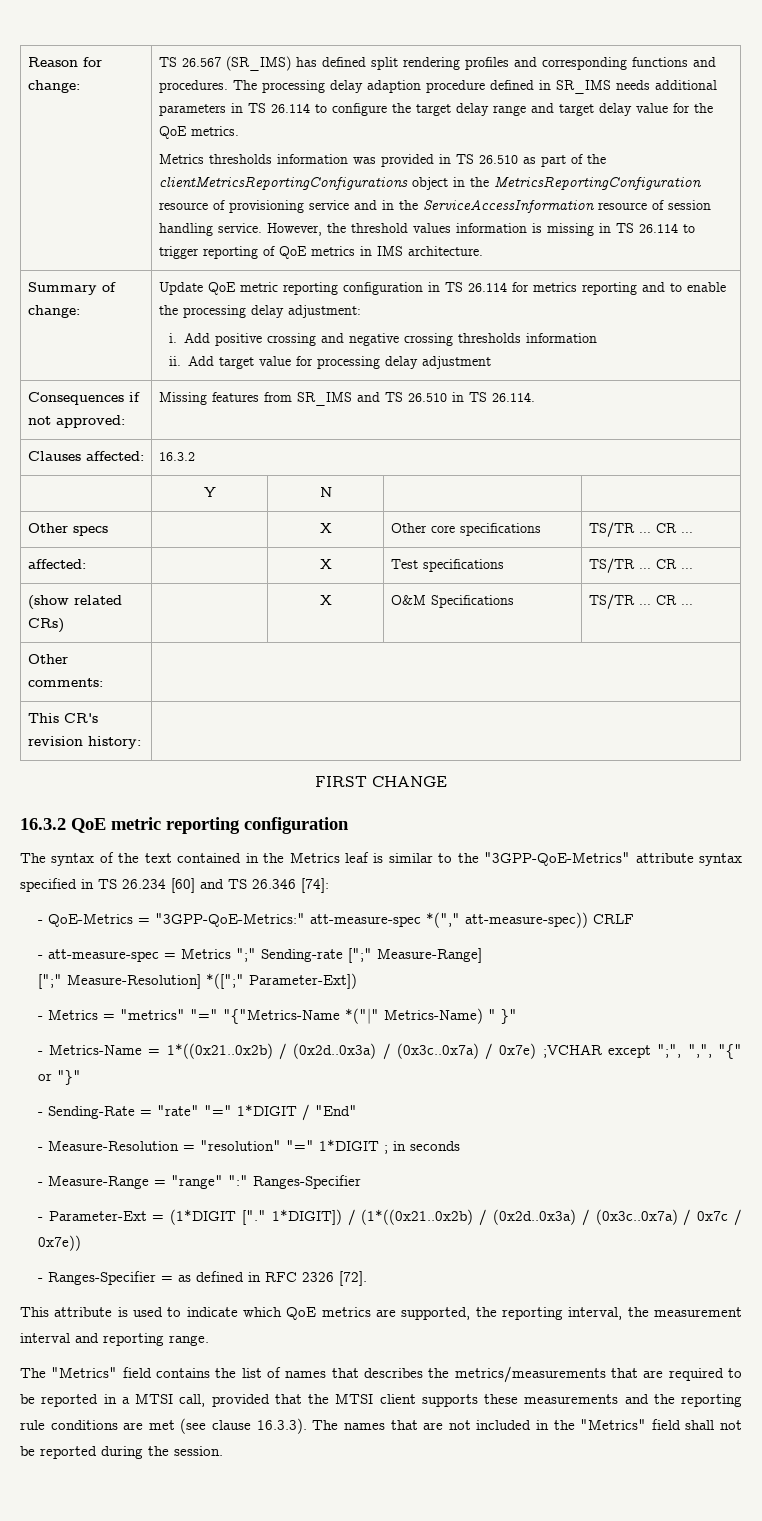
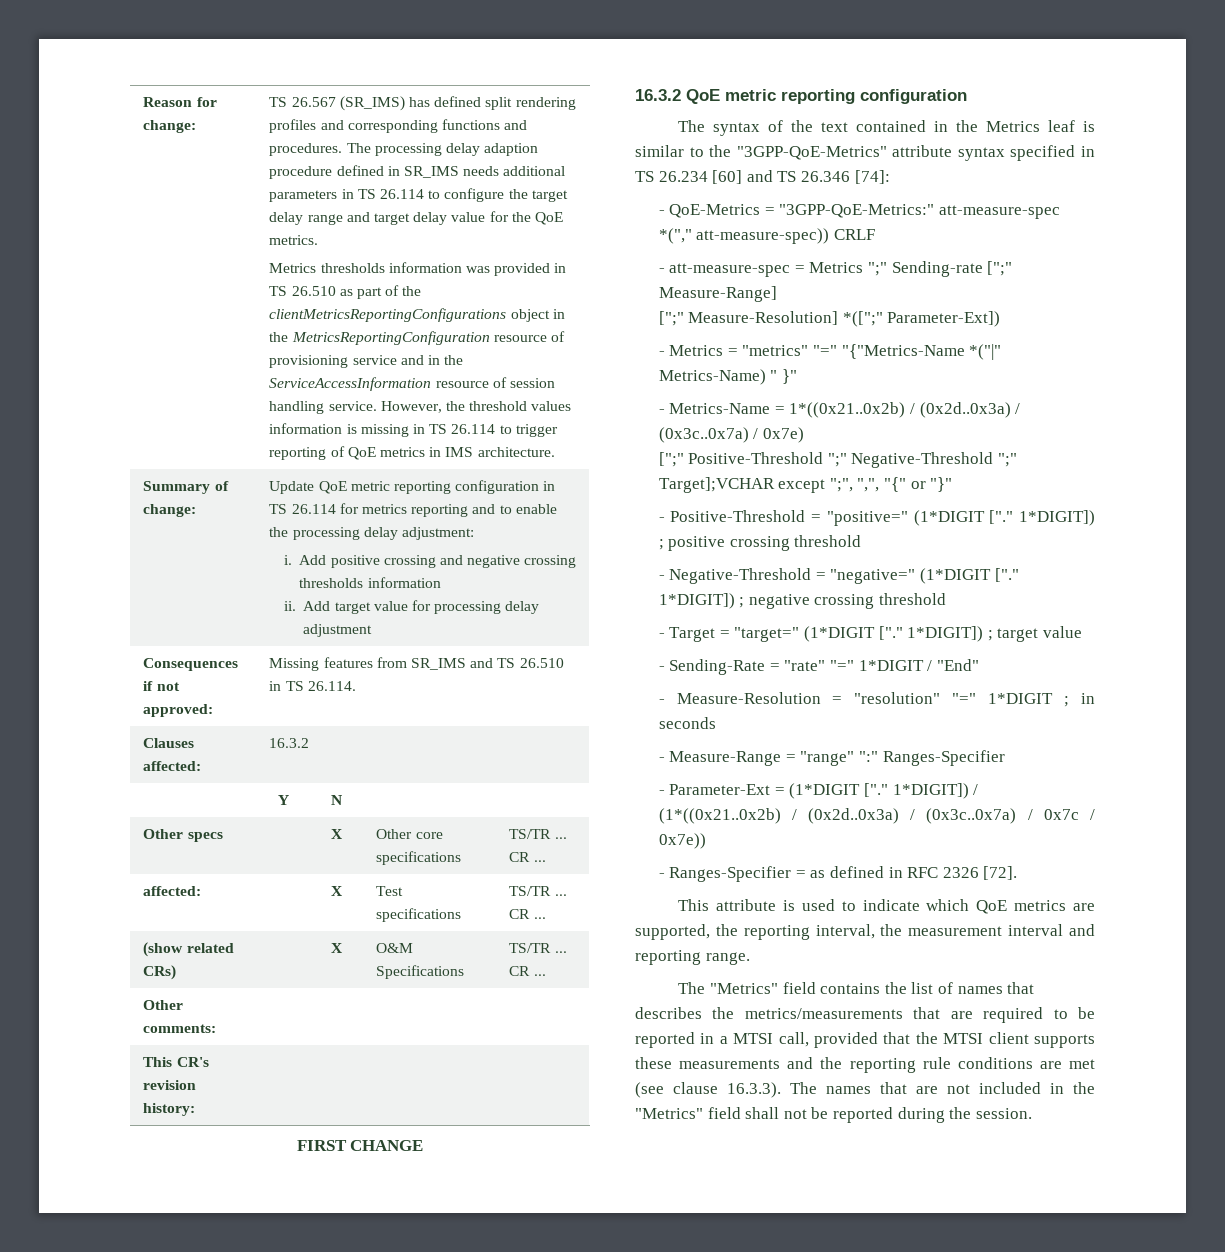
- - Metrics-Name = 1*((0x21..0x2b) / (0x2d..0x3a) / (0x3c..0x7a) / 0x7e) ;VCHAR except ";", ",", "{" or "}"
+ - Metrics-Name = 1*((0x21..0x2b) / (0x2d..0x3a) / (0x3c..0x7a) / 0x7e)
+ [";" Positive-Threshold ";" Negative-Threshold ";" Target];VCHAR except ";", ",", "{" or "}"
+ - Positive-Threshold = "positive=" (1*DIGIT ["." 1*DIGIT]) ; positive crossing threshold
+ - Negative-Threshold = "negative=" (1*DIGIT ["." 1*DIGIT]) ; negative crossing threshold
+ - Target = "target=" (1*DIGIT ["." 1*DIGIT]) ; target value

